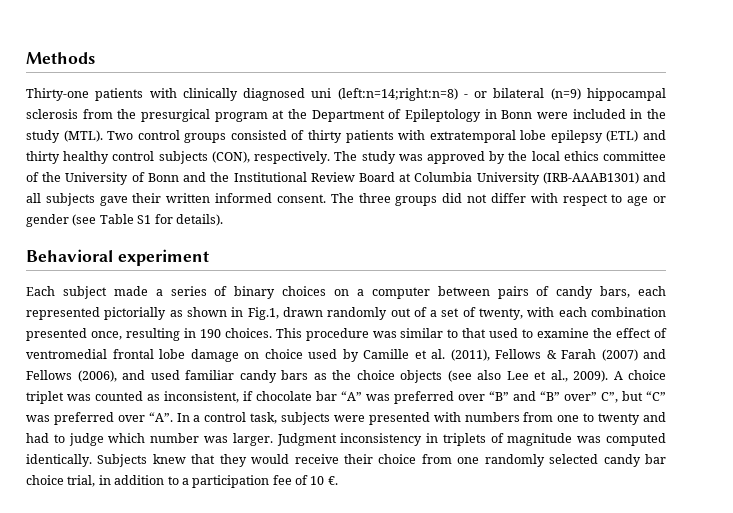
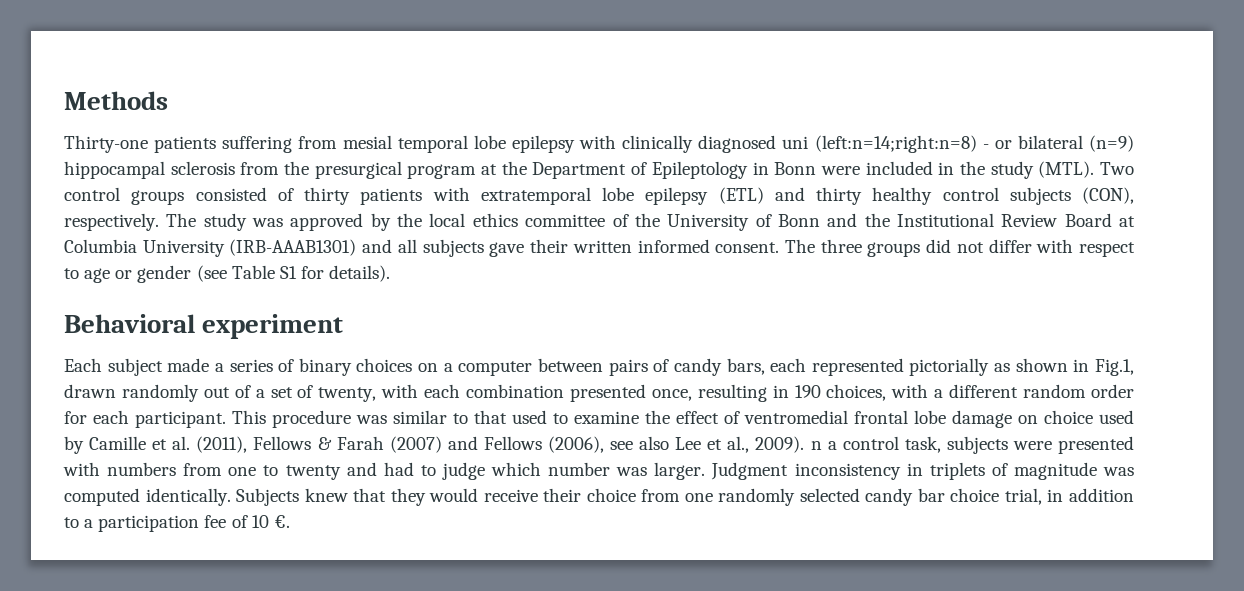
- Thirty-one patients with clinically diagnosed uni (left:n=14;right:n=8) - or bilateral (n=9) hippocampal sclerosis from the presurgical program at the Department of Epileptology in Bonn were included in the study (MTL).
+ Thirty-one patients suffering from mesial temporal lobe epilepsy with clinically diagnosed uni (left:n=14;right:n=8) - or bilateral (n=9) hippocampal sclerosis from the presurgical program at the Department of Epileptology in Bonn were included in the study (MTL).
- Each subject made a series of binary choices on a computer between pairs of candy bars, each represented pictorially as shown in Fig.1, drawn randomly out of a set of twenty, with each combination presented once, resulting in 190 choices.
+ Each subject made a series of binary choices on a computer between pairs of candy bars, each represented pictorially as shown in Fig.1, drawn randomly out of a set of twenty, with each combination presented once, resulting in 190 choices, with a different random order for each participant.
- This procedure was similar to that used to examine the effect of ventromedial frontal lobe damage on choice used by Camille et al. (2011), Fellows & Farah (2007) and Fellows (2006), and used familiar candy bars as the choice objects (see also Lee et al., 2009). A choice triplet was counted as inconsistent, if chocolate bar “A” was preferred over “B” and “B” over” C”, but “C” was preferred over “A”. In a control task, subjects were presented with numbers from one to twenty and had to judge which number was larger.
+ This procedure was similar to that used to examine the effect of ventromedial frontal lobe damage on choice used by Camille et al. (2011), Fellows & Farah (2007) and Fellows (2006), see also Lee et al., 2009). n a control task, subjects were presented with numbers from one to twenty and had to judge which number was larger.

